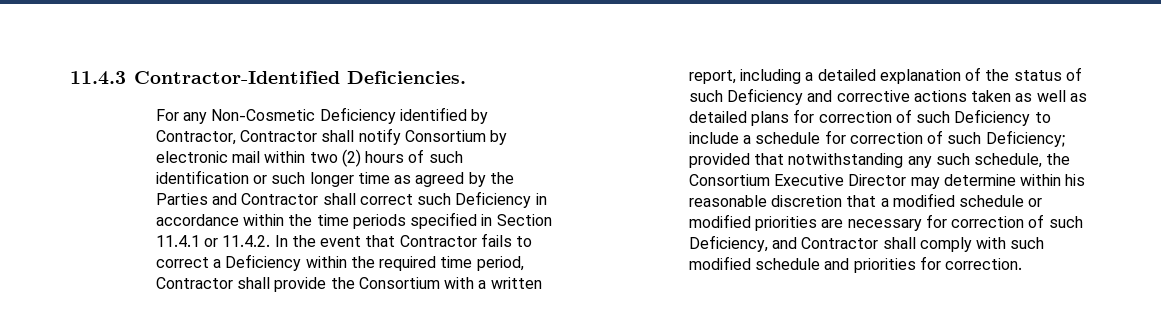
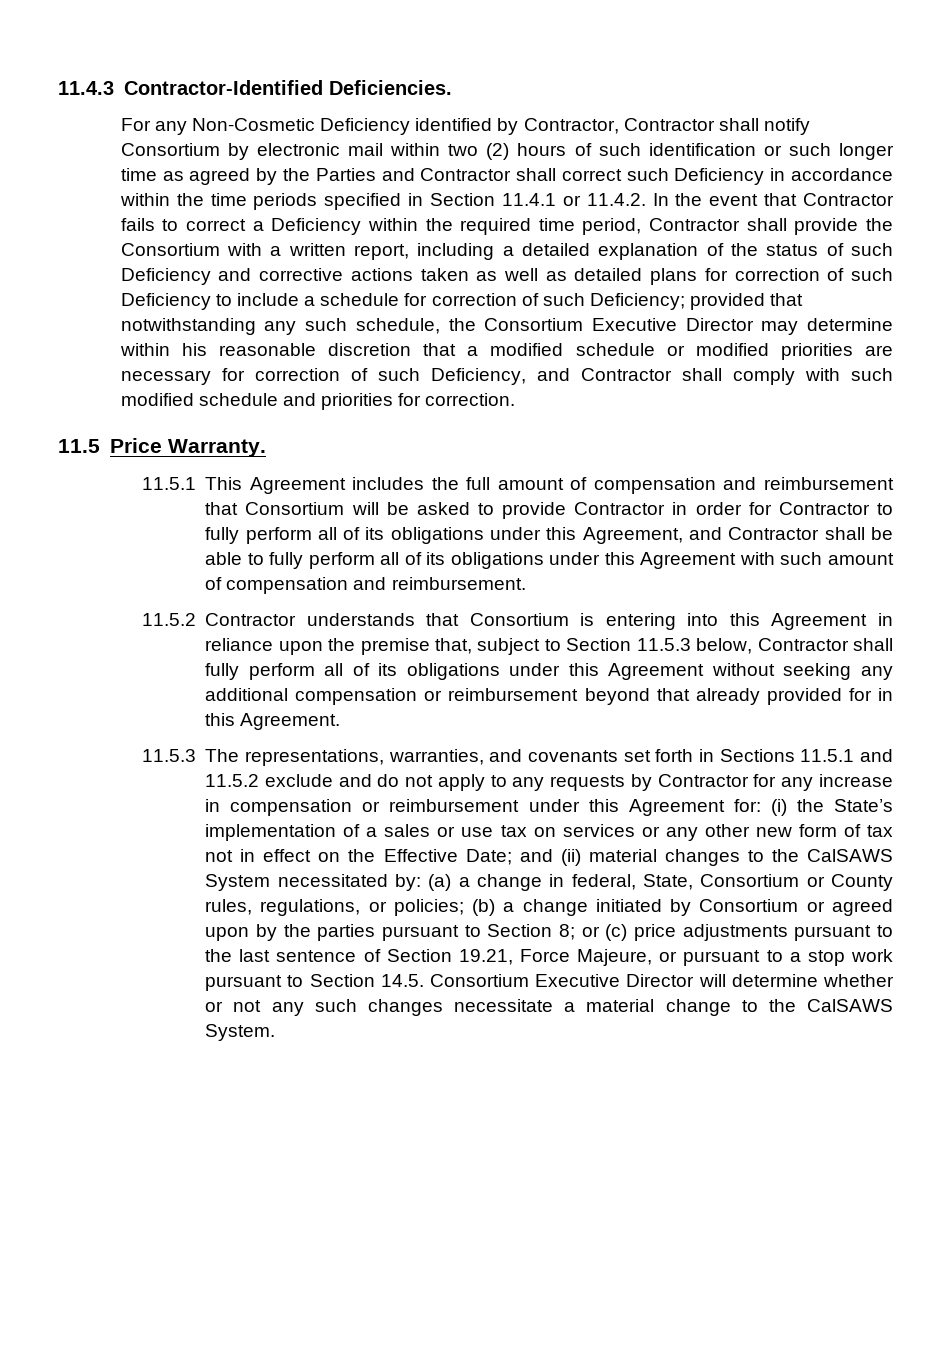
+ 11.5 Price Warranty.
+ 11.5.1 This Agreement includes the full amount of compensation and reimbursement that Consortium will be asked to provide Contractor in order for Contractor to fully perform all of its obligations under this Agreement, and Contractor shall be able to fully perform all of its obligations under this Agreement with such amount of compensation and reimbursement.
+ 11.5.2 Contractor understands that Consortium is entering into this Agreement in reliance upon the premise that, subject to Section 11.5.3 below, Contractor shall fully perform all of its obligations under this Agreement without seeking any additional compensation or reimbursement beyond that already provided for in this Agreement.
+ 11.5.3 The representations, warranties, and covenants set forth in Sections 11.5.1 and 11.5.2 exclude and do not apply to any requests by Contractor for any increase in compensation or reimbursement under this Agreement for: (i) the State’s implementation of a sales or use tax on services or any other new form of tax not in effect on the Effective Date; and (ii) material changes to the CalSAWS System necessitated by: (a) a change in federal, State, Consortium or County rules, regulations, or policies; (b) a change initiated by Consortium or agreed upon by the parties pursuant to Section 8; or (c) price adjustments pursuant to the last sentence of Section 19.21, Force Majeure, or pursuant to a stop work pursuant to Section 14.5. Consortium Executive Director will determine whether or not any such changes necessitate a material change to the CalSAWS System.

